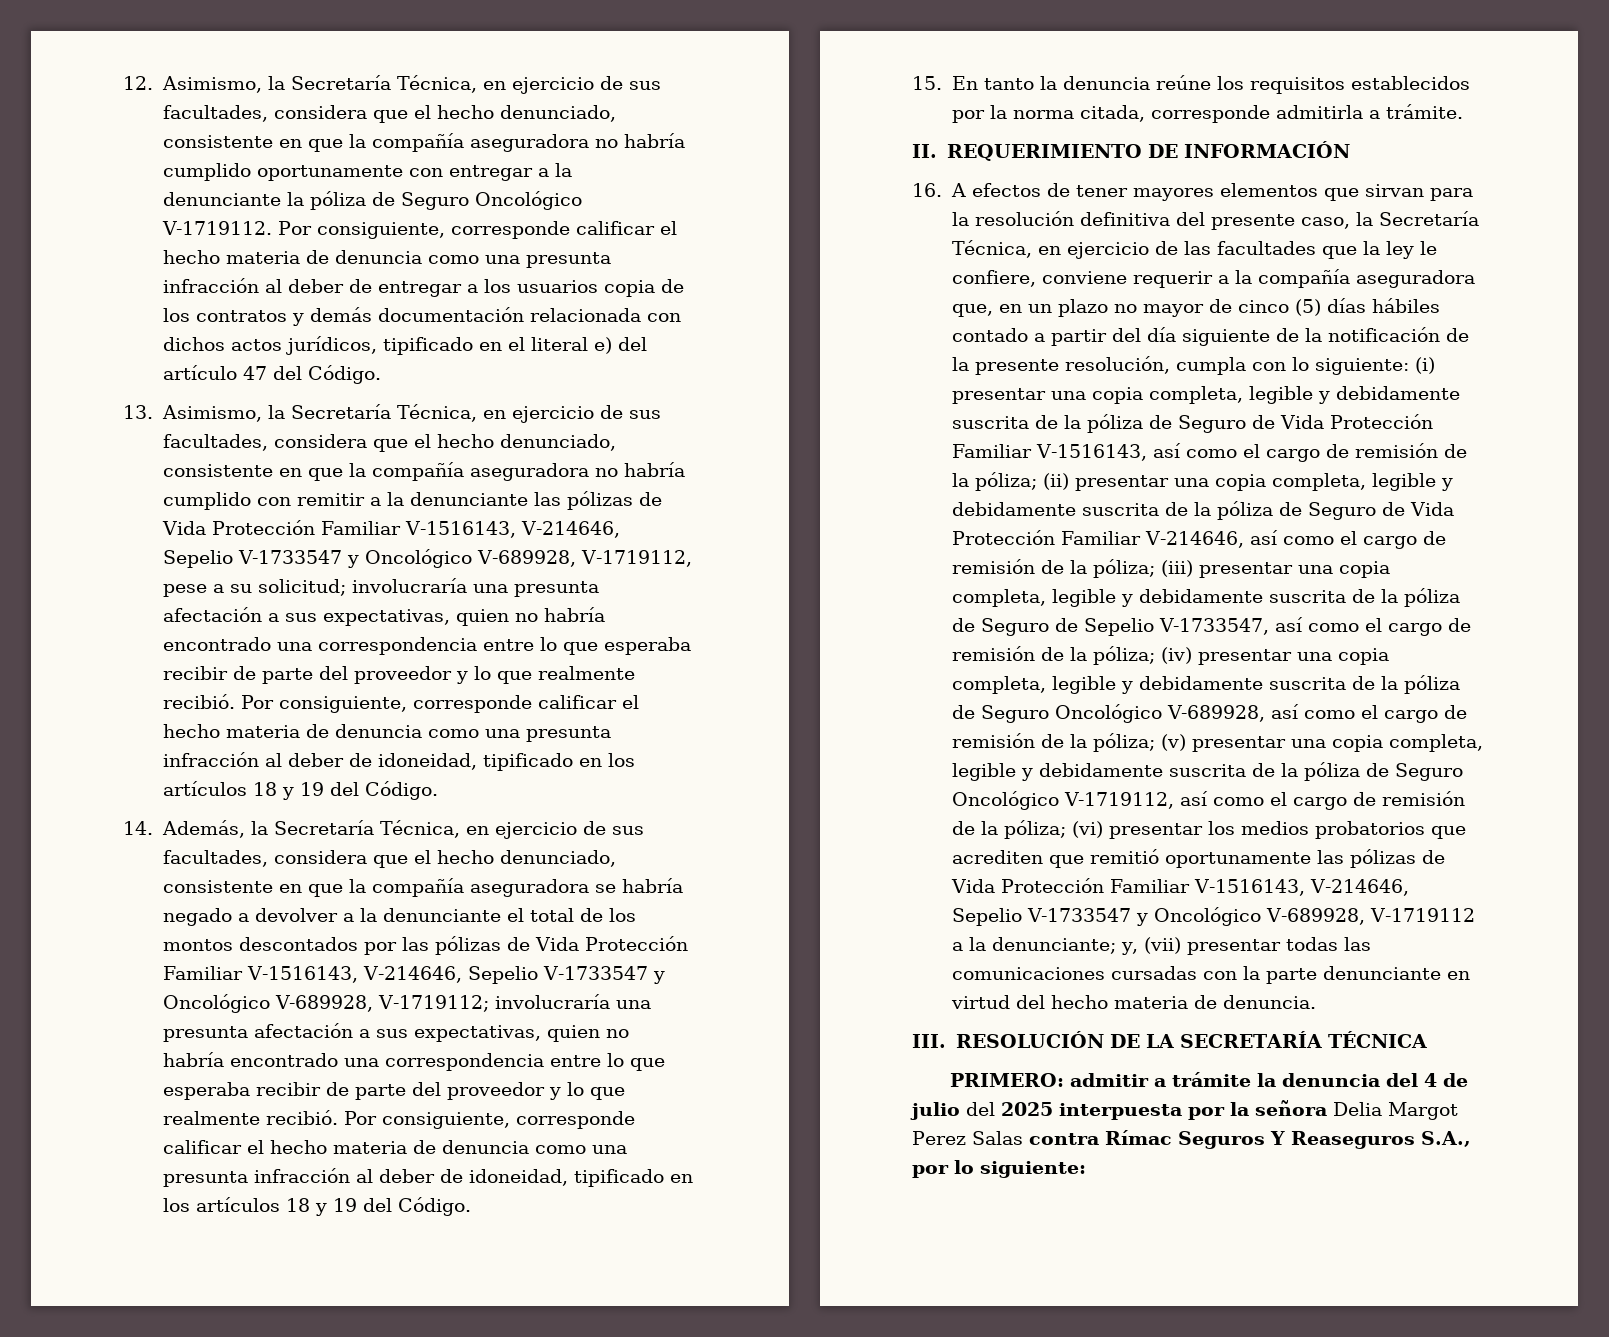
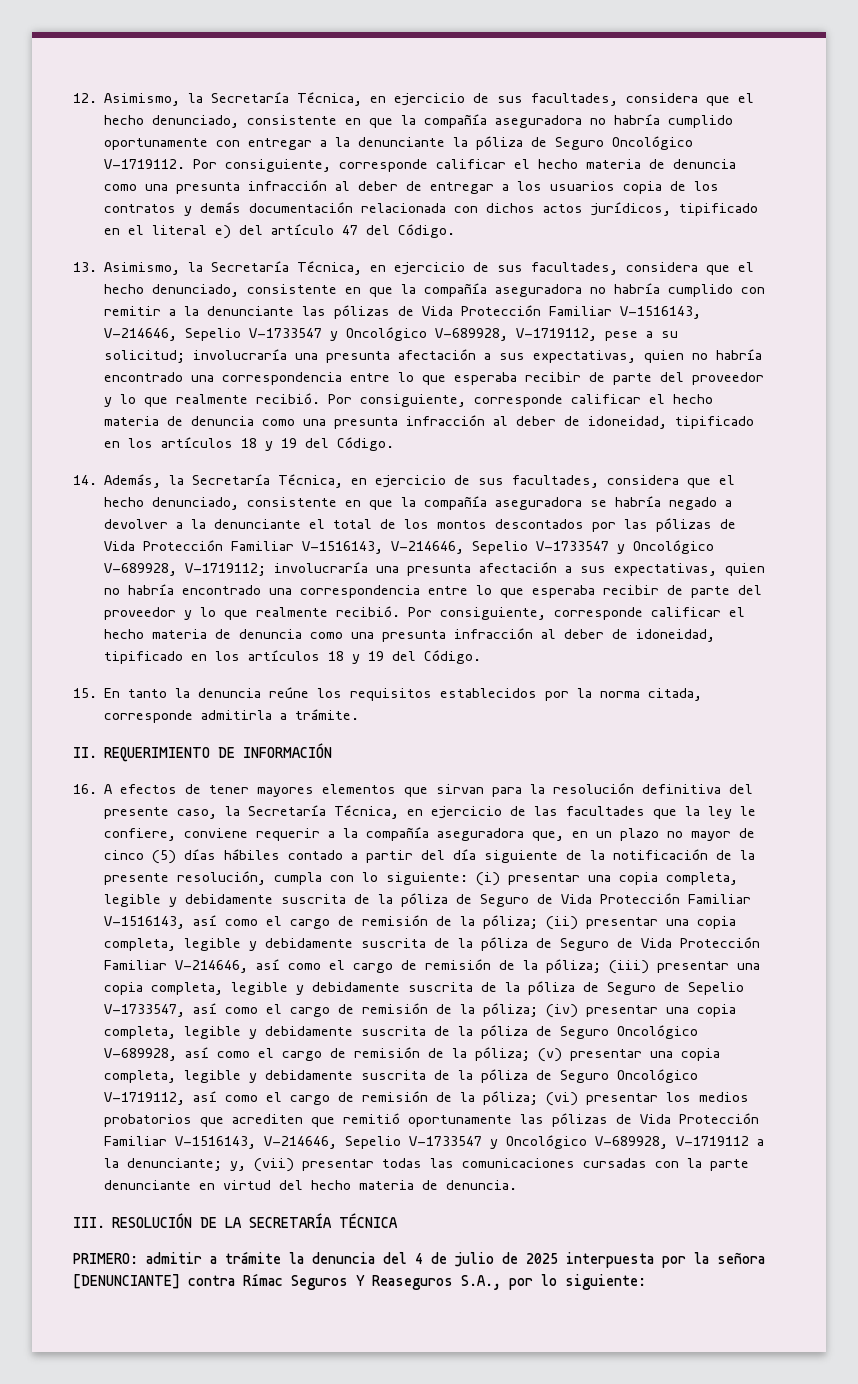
- PRIMERO: admitir a trámite la denuncia del 4 de julio del 2025 interpuesta por la señora Delia Margot Perez Salas contra Rímac Seguros Y Reaseguros S.A., por lo siguiente:
+ PRIMERO: admitir a trámite la denuncia del 4 de julio de 2025 interpuesta por la señora [DENUNCIANTE] contra Rímac Seguros Y Reaseguros S.A., por lo siguiente:

